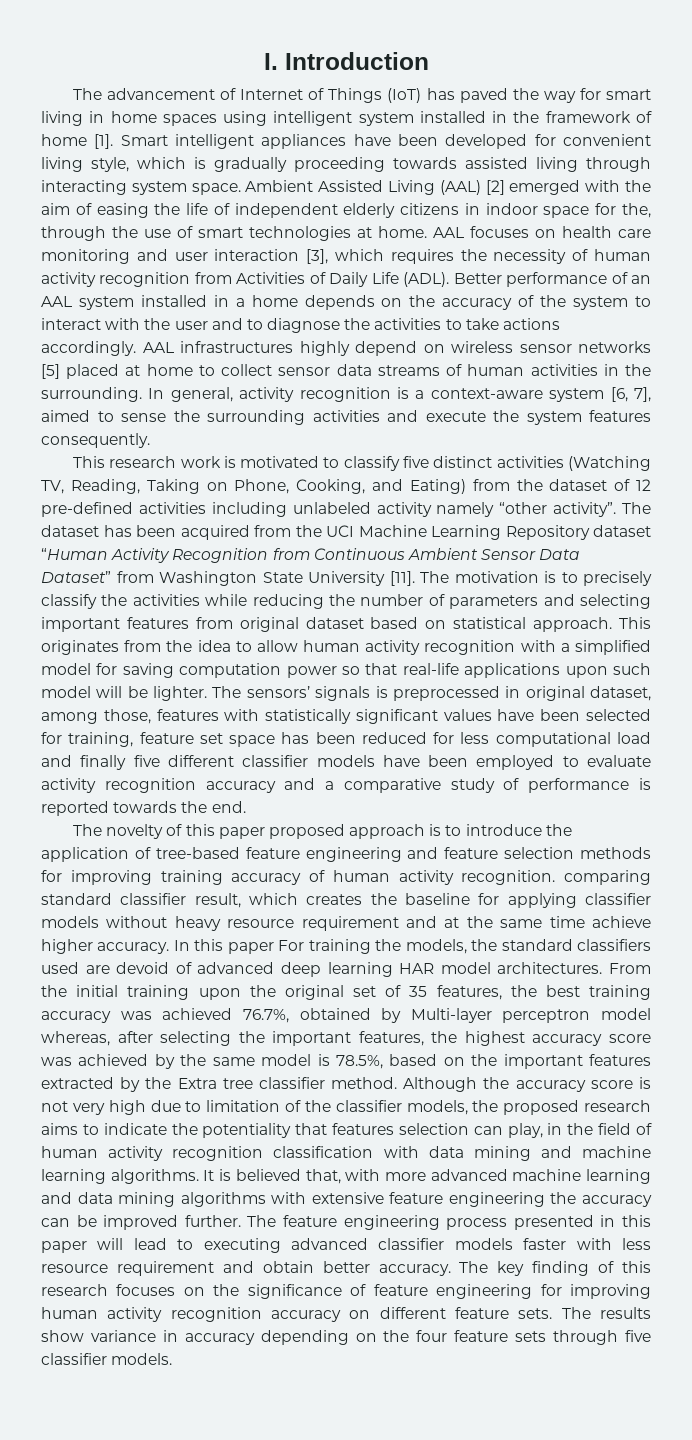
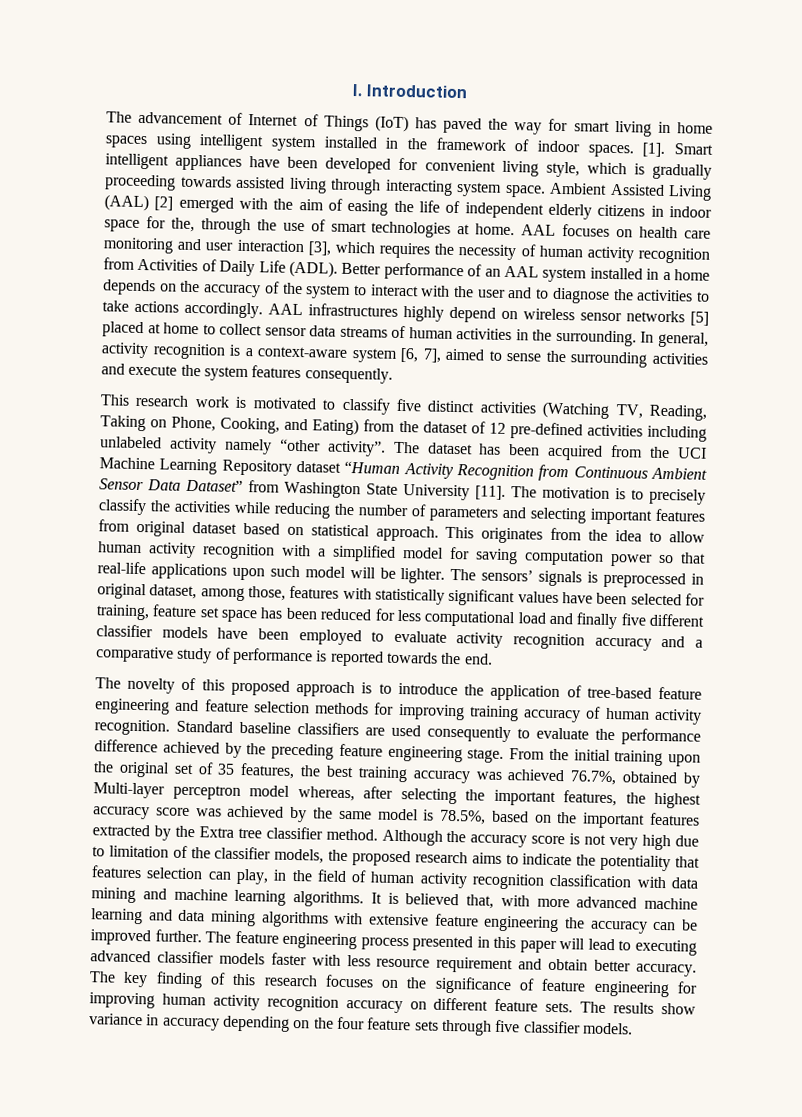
- The advancement of Internet of Things (IoT) has paved the way for smart living in home spaces using intelligent system installed in the framework of home [1].
+ The advancement of Internet of Things (IoT) has paved the way for smart living in home spaces using intelligent system installed in the framework of indoor spaces. [1].
- The novelty of this paper proposed approach is to introduce the application of tree-based feature engineering and feature selection methods for improving training accuracy of human activity recognition. comparing standard classifier result, which creates the baseline for applying classifier models without heavy resource requirement and at the same time achieve higher accuracy. In this paper For training the models, the standard classifiers used are devoid of advanced deep learning HAR model architectures.
+ The novelty of this proposed approach is to introduce the application of tree-based feature engineering and feature selection methods for improving training accuracy of human activity recognition. Standard baseline classifiers are used consequently to evaluate the performance difference achieved by the preceding feature engineering stage.

